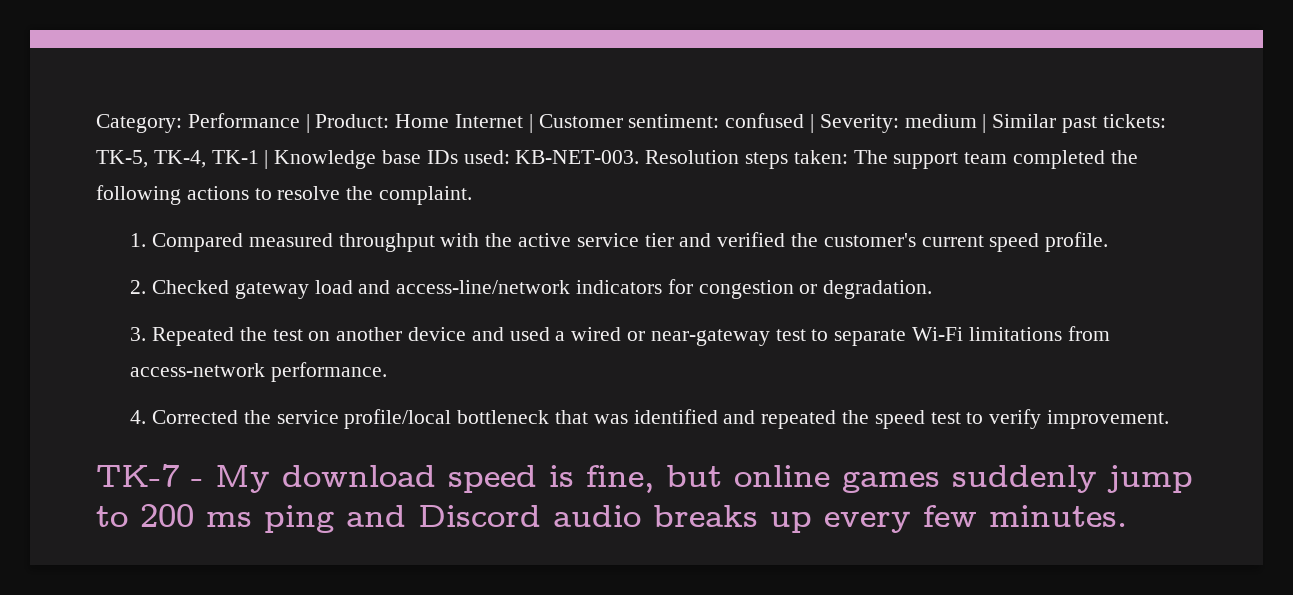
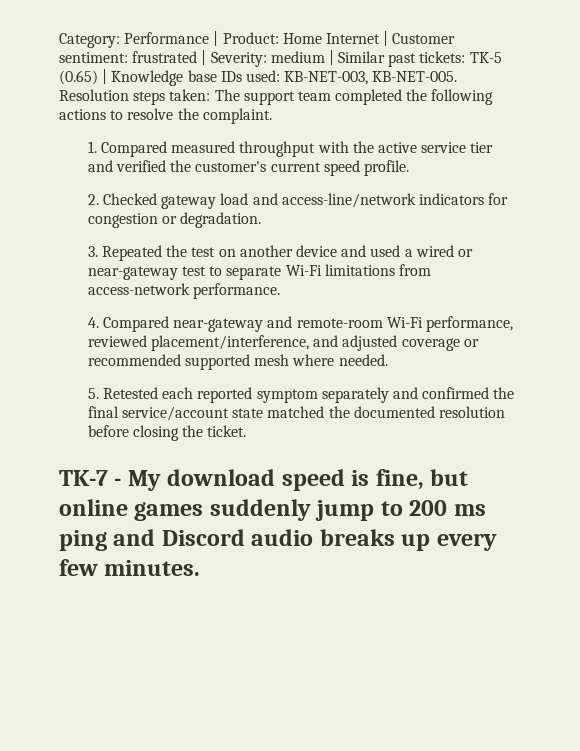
- Category: Performance | Product: Home Internet | Customer sentiment: confused | Severity: medium | Similar past tickets: TK-5, TK-4, TK-1 | Knowledge base IDs used: KB-NET-003.
+ Category: Performance | Product: Home Internet | Customer sentiment: frustrated | Severity: medium | Similar past tickets: TK-5 (0.65) | Knowledge base IDs used: KB-NET-003, KB-NET-005.
- 4. Corrected the service profile/local bottleneck that was identified and repeated the speed test to verify improvement.
+ 4. Compared near-gateway and remote-room Wi-Fi performance, reviewed placement/interference, and adjusted coverage or recommended supported mesh where needed.
+ 5. Retested each reported symptom separately and confirmed the final service/account state matched the documented resolution before closing the ticket.

